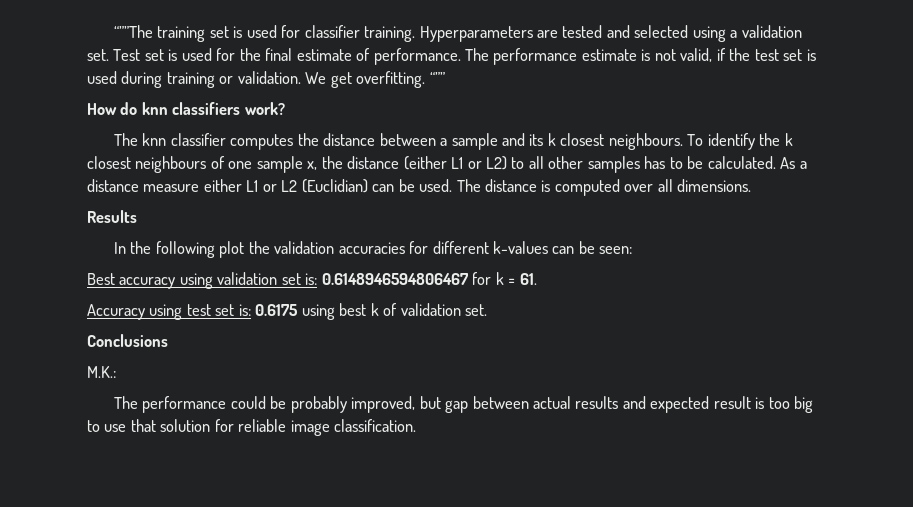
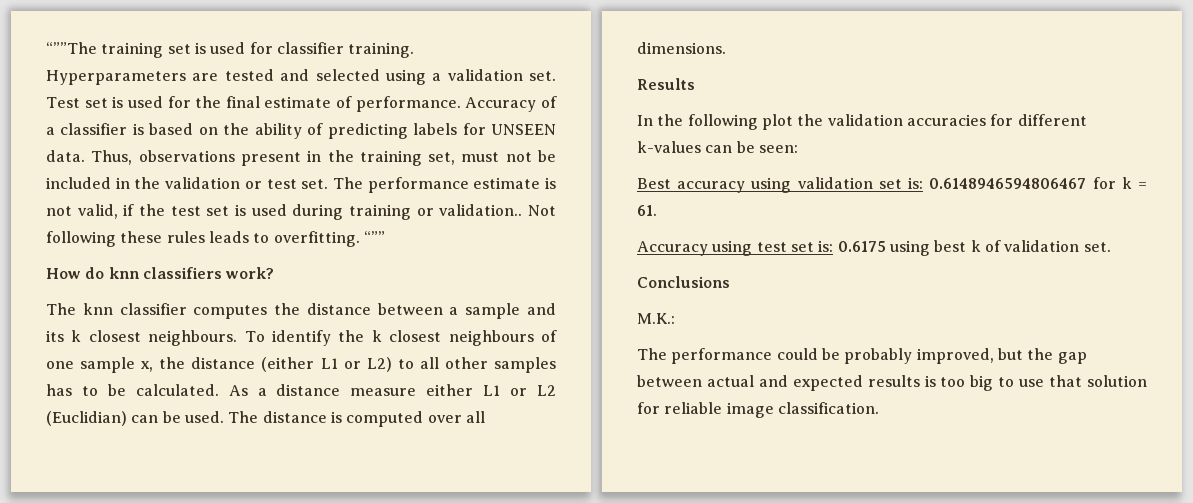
+ Accuracy of a classifier is based on the ability of predicting labels for UNSEEN data. Thus, observations present in the training set, must not be included in the validation or test set.
- The performance estimate is not valid, if the test set is used during training or validation. We get overfitting.
+ The performance estimate is not valid, if the test set is used during training or validation.. Not following these rules leads to overfitting.
- The performance could be probably improved, but gap between actual results and expected result is too big to use that solution for reliable image classification.
+ The performance could be probably improved, but the gap between actual and expected results is too big to use that solution for reliable image classification.

